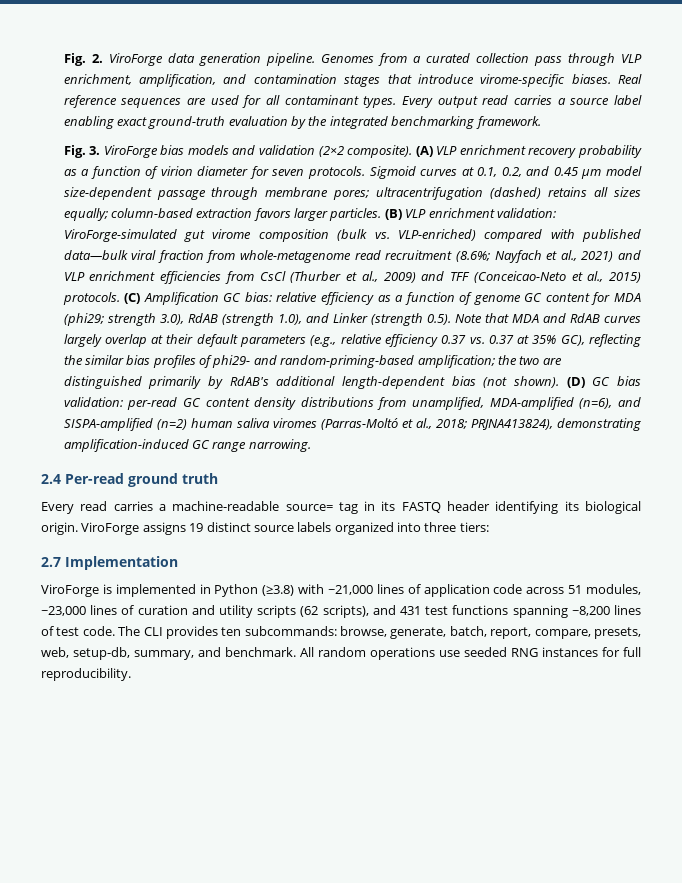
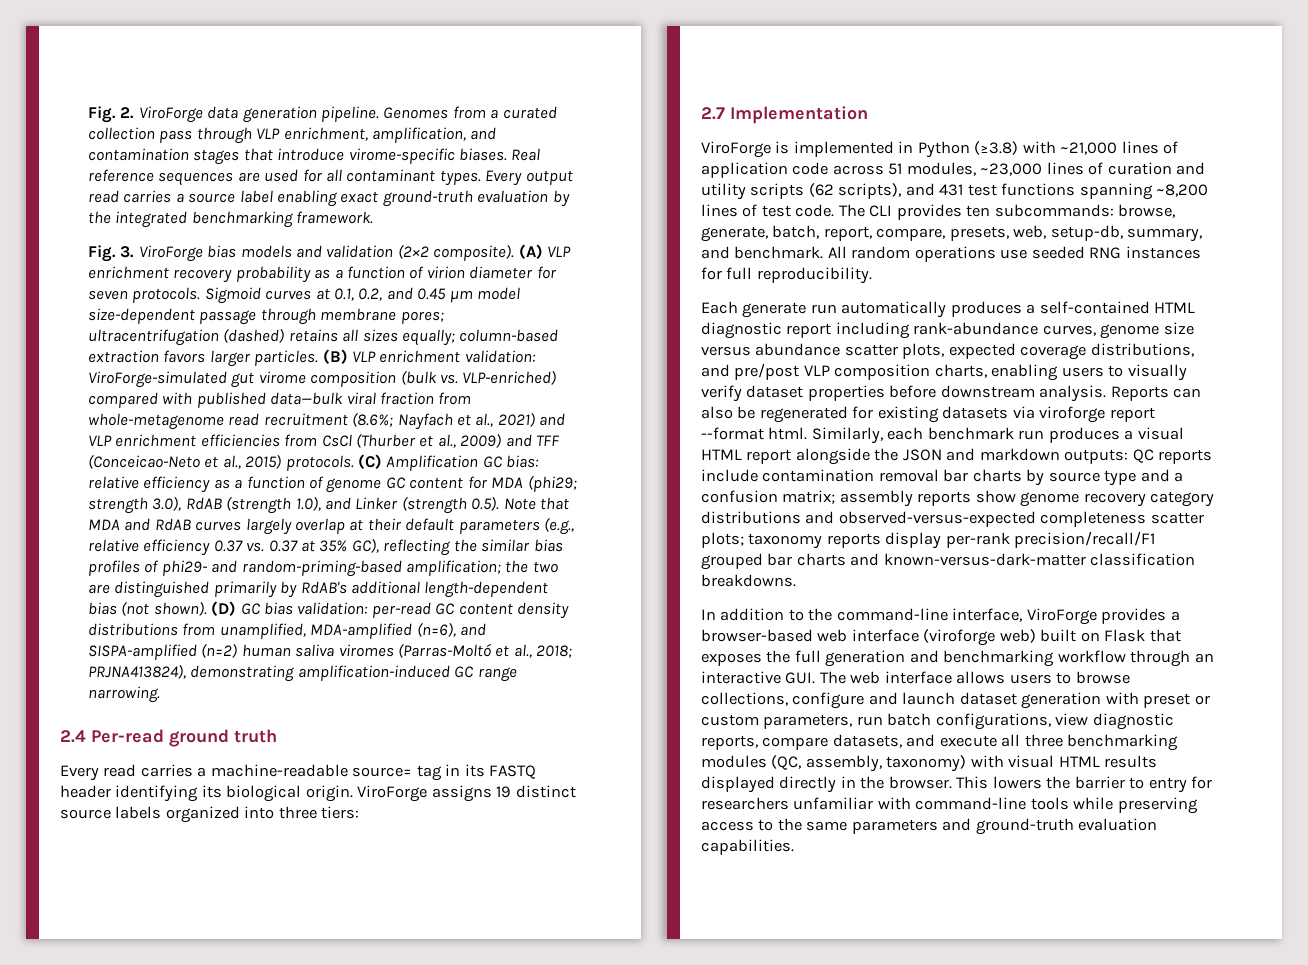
+ Each generate run automatically produces a self-contained HTML diagnostic report including rank-abundance curves, genome size versus abundance scatter plots, expected coverage distributions, and pre/post VLP composition charts, enabling users to visually verify dataset properties before downstream analysis. Reports can also be regenerated for existing datasets via viroforge report --format html. Similarly, each benchmark run produces a visual HTML report alongside the JSON and markdown outputs: QC reports include contamination removal bar charts by source type and a confusion matrix; assembly reports show genome recovery category distributions and observed-versus-expected completeness scatter plots; taxonomy reports display per-rank precision/recall/F1 grouped bar charts and known-versus-dark-matter classification breakdowns.
+ In addition to the command-line interface, ViroForge provides a browser-based web interface (viroforge web) built on Flask that exposes the full generation and benchmarking workflow through an interactive GUI. The web interface allows users to browse collections, configure and launch dataset generation with preset or custom parameters, run batch configurations, view diagnostic reports, compare datasets, and execute all three benchmarking modules (QC, assembly, taxonomy) with visual HTML results displayed directly in the browser. This lowers the barrier to entry for researchers unfamiliar with command-line tools while preserving access to the same parameters and ground-truth evaluation capabilities.

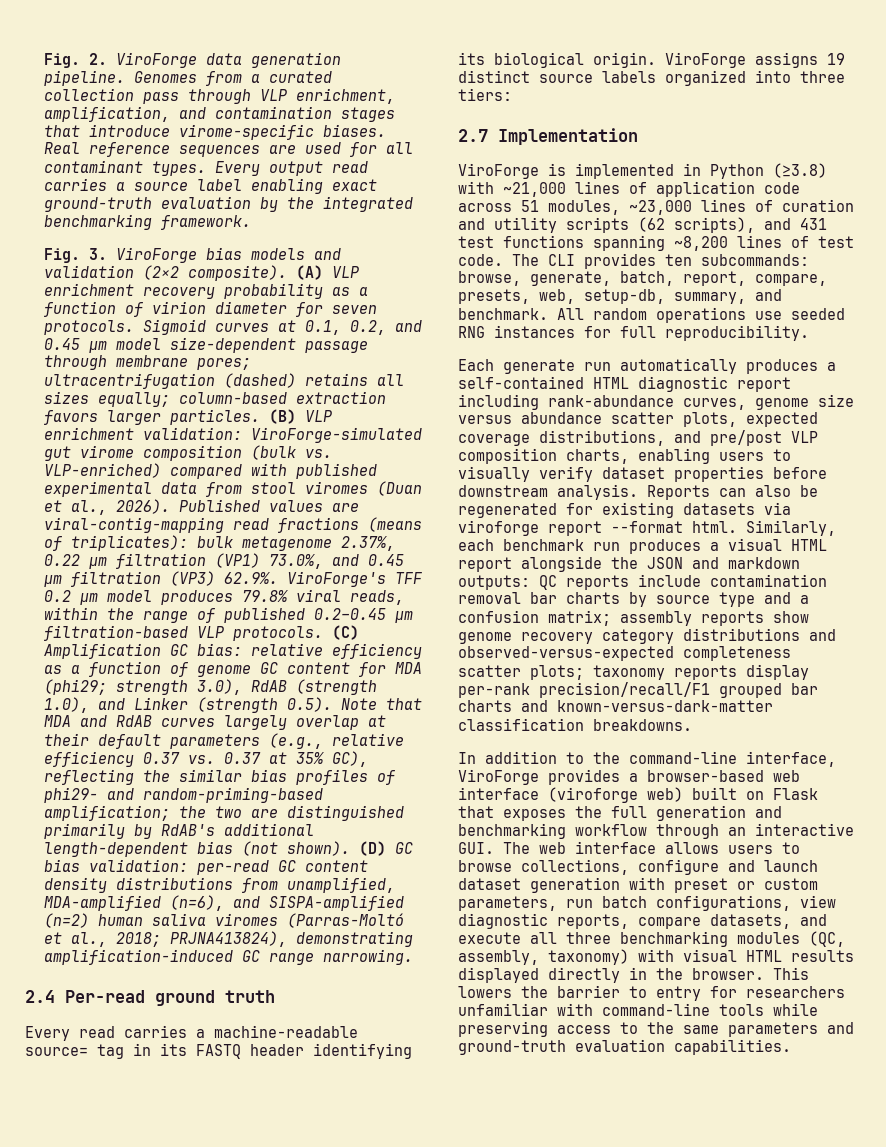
- (B) VLP enrichment validation: ViroForge-simulated gut virome composition (bulk vs. VLP-enriched) compared with published data—bulk viral fraction from whole-metagenome read recruitment (8.6%; Nayfach et al., 2021) and VLP enrichment efficiencies from CsCl (Thurber et al., 2009) and TFF (Conceicao-Neto et al., 2015) protocols.
+ (B) VLP enrichment validation: ViroForge-simulated gut virome composition (bulk vs. VLP-enriched) compared with published experimental data from stool viromes (Duan et al., 2026). Published values are viral-contig-mapping read fractions (means of triplicates): bulk metagenome 2.37%, 0.22 μm filtration (VP1) 73.0%, and 0.45 μm filtration (VP3) 62.9%. ViroForge's TFF 0.2 μm model produces 79.8% viral reads, within the range of published 0.2–0.45 μm filtration-based VLP protocols.

